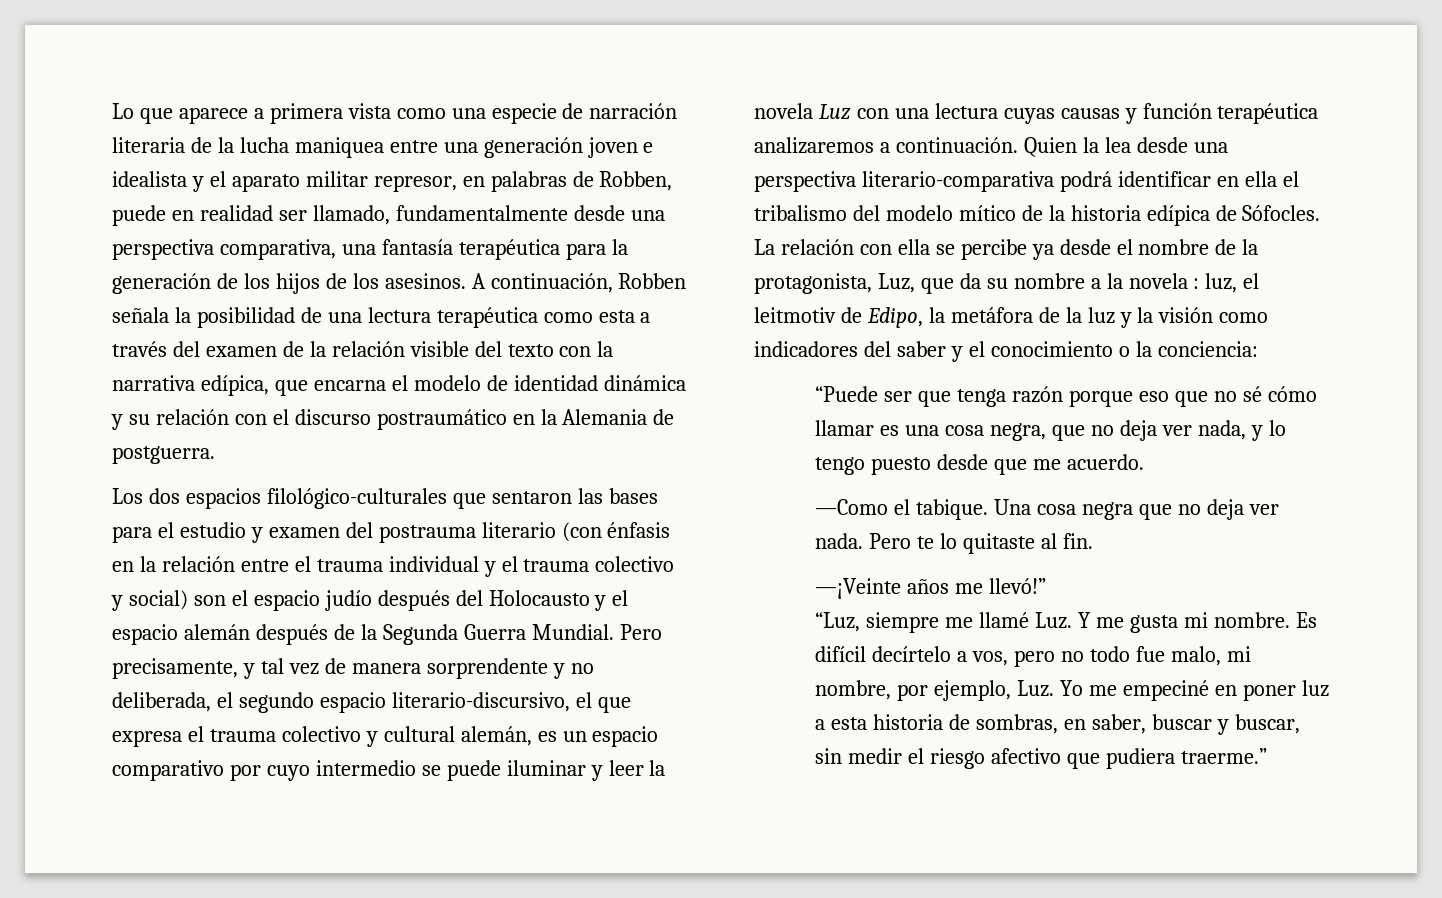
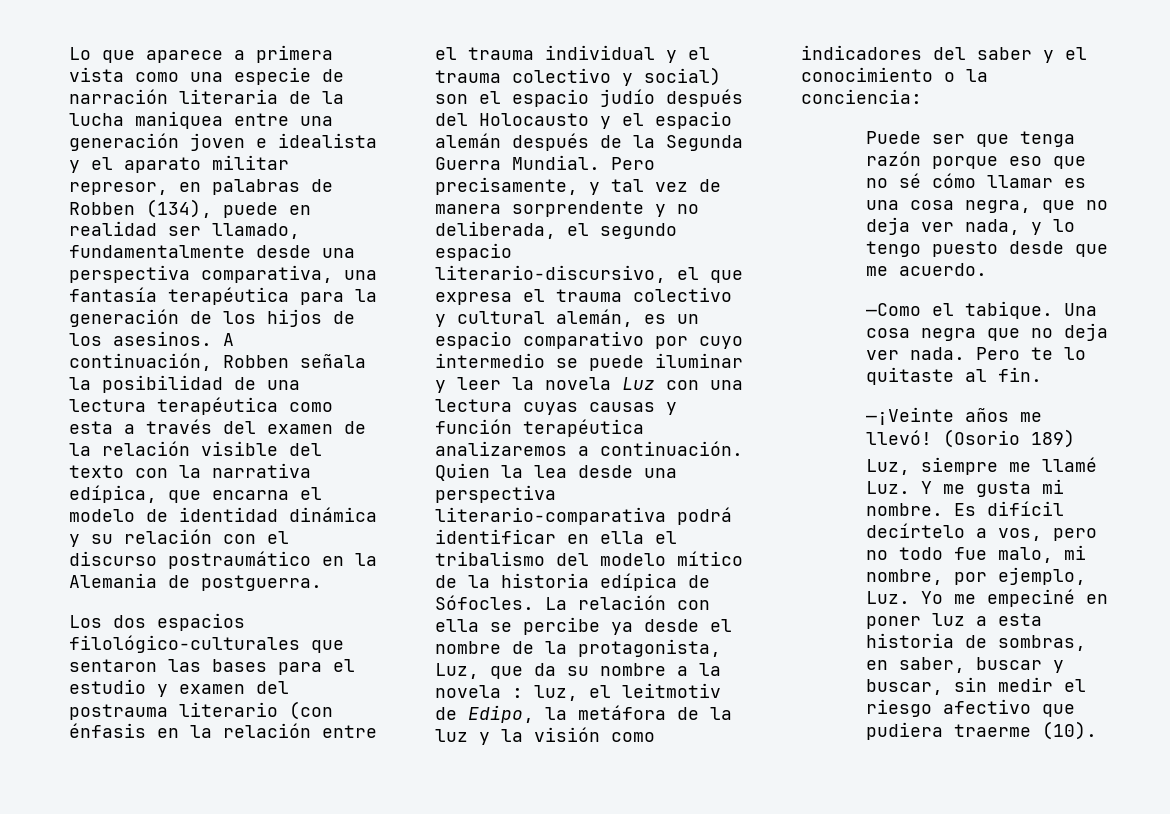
- Lo que aparece a primera vista como una especie de narración literaria de la lucha maniquea entre una generación joven e idealista y el aparato militar represor, en palabras de Robben, puede en realidad ser llamado, fundamentalmente desde una perspectiva comparativa, una fantasía terapéutica para la generación de los hijos de los asesinos.
+ Lo que aparece a primera vista como una especie de narración literaria de la lucha maniquea entre una generación joven e idealista y el aparato militar represor, en palabras de Robben (134), puede en realidad ser llamado, fundamentalmente desde una perspectiva comparativa, una fantasía terapéutica para la generación de los hijos de los asesinos.
- “Puede ser que tenga razón porque eso que no sé cómo llamar es una cosa negra, que no deja ver nada, y lo tengo puesto desde que me acuerdo.
+ Puede ser que tenga razón porque eso que no sé cómo llamar es una cosa negra, que no deja ver nada, y lo tengo puesto desde que me acuerdo.
- —¡Veinte años me llevó!”
- “Luz, siempre me llamé Luz. Y me gusta mi nombre.
+ —¡Veinte años me llevó! (Osorio 189)
+ Luz, siempre me llamé Luz. Y me gusta mi nombre.
- Es difícil decírtelo a vos, pero no todo fue malo, mi nombre, por ejemplo, Luz. Yo me empeciné en poner luz a esta historia de sombras, en saber, buscar y buscar, sin medir el riesgo afectivo que pudiera traerme.”
+ Es difícil decírtelo a vos, pero no todo fue malo, mi nombre, por ejemplo, Luz. Yo me empeciné en poner luz a esta historia de sombras, en saber, buscar y buscar, sin medir el riesgo afectivo que pudiera traerme (10).

